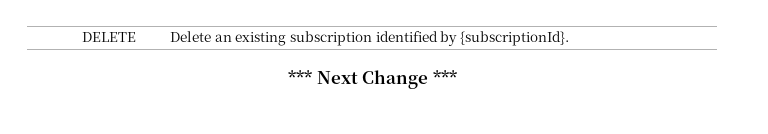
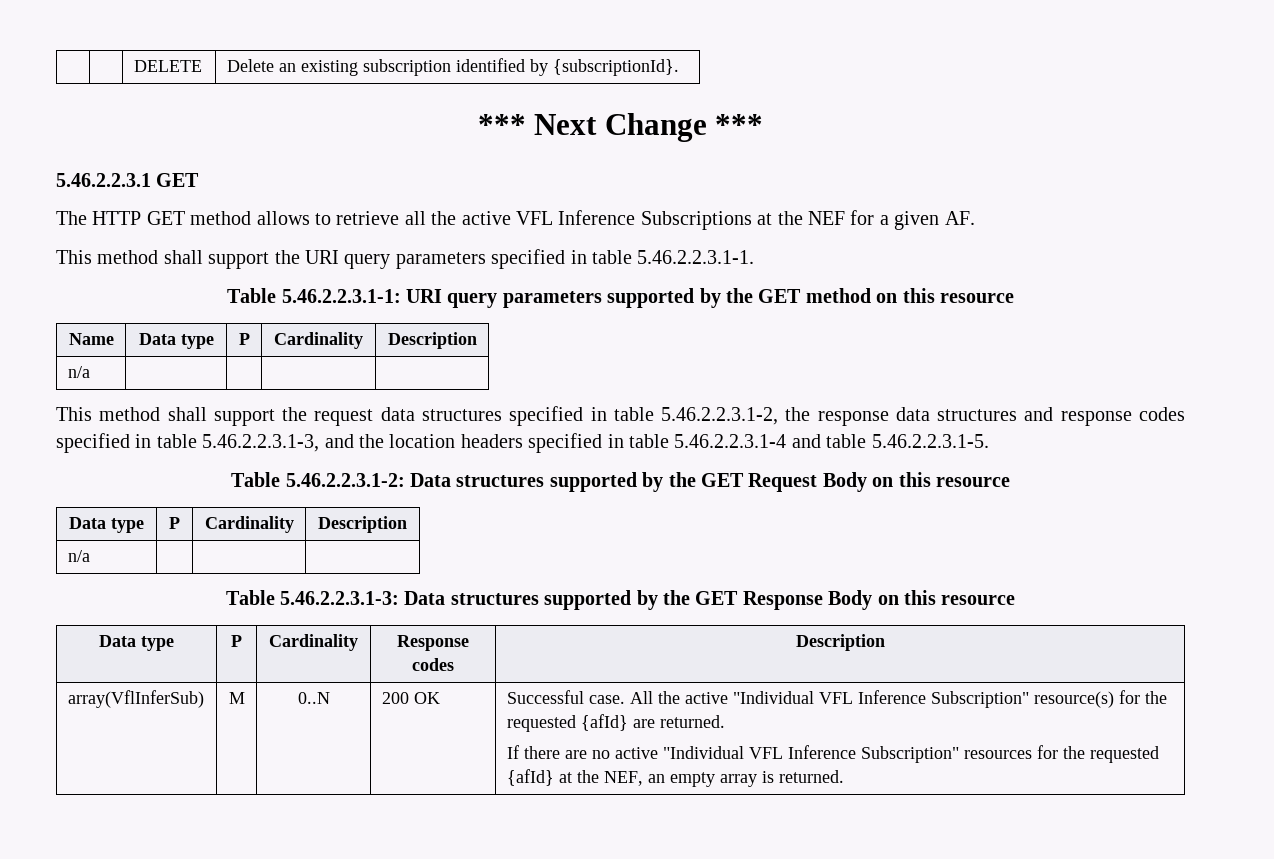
+ 5.46.2.2.3.1 GET
+ The HTTP GET method allows to retrieve all the active VFL Inference Subscriptions at the NEF for a given AF.
+ This method shall support the URI query parameters specified in table 5.46.2.2.3.1-1.
+ Table 5.46.2.2.3.1-1: URI query parameters supported by the GET method on this resource
+ Name | Data type | P | Cardinality | Description
+ n/a | | | |
+ This method shall support the request data structures specified in table 5.46.2.2.3.1-2, the response data structures and response codes specified in table 5.46.2.2.3.1-3, and the location headers specified in table 5.46.2.2.3.1-4 and table 5.46.2.2.3.1-5.
+ Table 5.46.2.2.3.1-2: Data structures supported by the GET Request Body on this resource
+ Data type | P | Cardinality | Description
+ n/a | | |
+ Table 5.46.2.2.3.1-3: Data structures supported by the GET Response Body on this resource
+ Data type | P | Cardinality | Response codes | Description
+ array(VflInferSub) | M | 0..N | 200 OK | Successful case. All the active "Individual VFL Inference Subscription" resource(s) for the requested {afId} are returned.
+ If there are no active "Individual VFL Inference Subscription" resources for the requested {afId} at the NEF, an empty array is returned.

